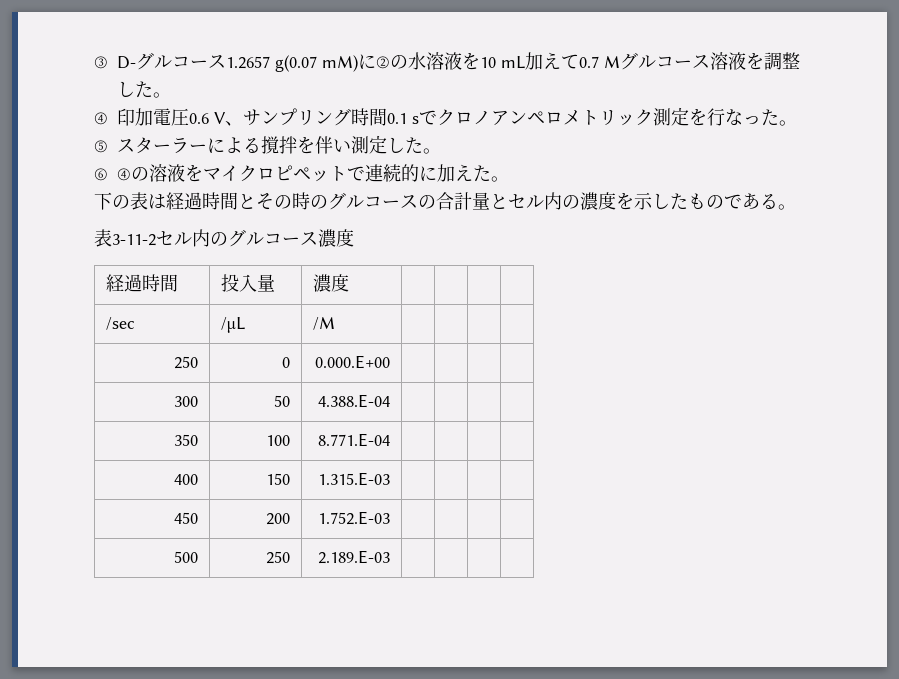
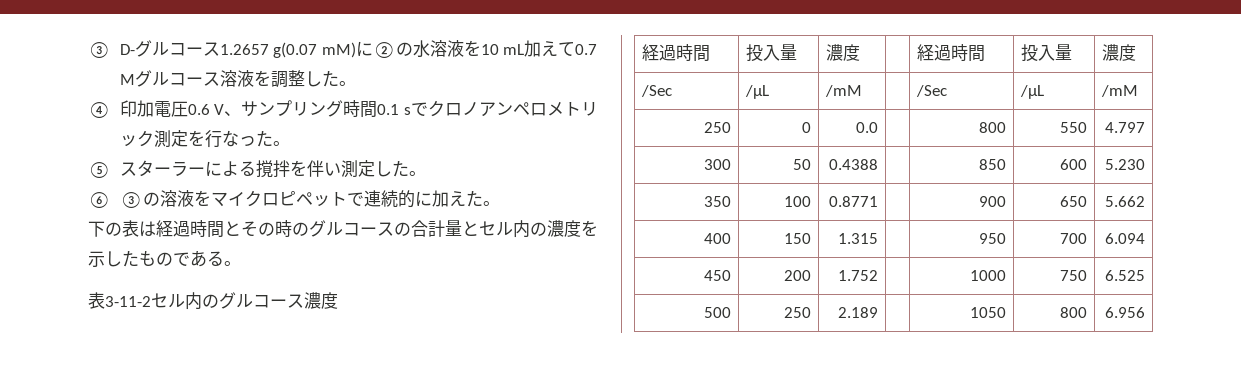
- ⑥ ④の溶液をマイクロピペットで連続的に加えた。
+ ⑥ ③の溶液をマイクロピペットで連続的に加えた。
- 経過時間 | 投入量 | 濃度 | | | |
- /sec | /µL | /M | | | |
- 250 | 0 | 0.000.E+00 | | | |
- 300 | 50 | 4.388.E-04 | | | |
- 350 | 100 | 8.771.E-04 | | | |
- 400 | 150 | 1.315.E-03 | | | |
- 450 | 200 | 1.752.E-03 | | | |
- 500 | 250 | 2.189.E-03 | | | |
+ 経過時間 | 投入量 | 濃度 | | 経過時間 | 投入量 | 濃度
+ /Sec | /µL | /mM | | /Sec | /µL | /mM
+ 250 | 0 | 0.0 | | 800 | 550 | 4.797
+ 300 | 50 | 0.4388 | | 850 | 600 | 5.230
+ 350 | 100 | 0.8771 | | 900 | 650 | 5.662
+ 400 | 150 | 1.315 | | 950 | 700 | 6.094
+ 450 | 200 | 1.752 | | 1000 | 750 | 6.525
+ 500 | 250 | 2.189 | | 1050 | 800 | 6.956

